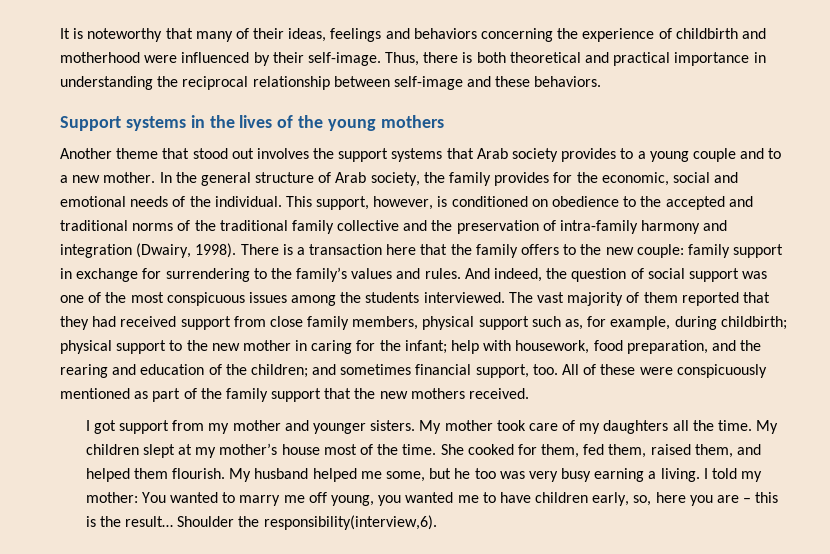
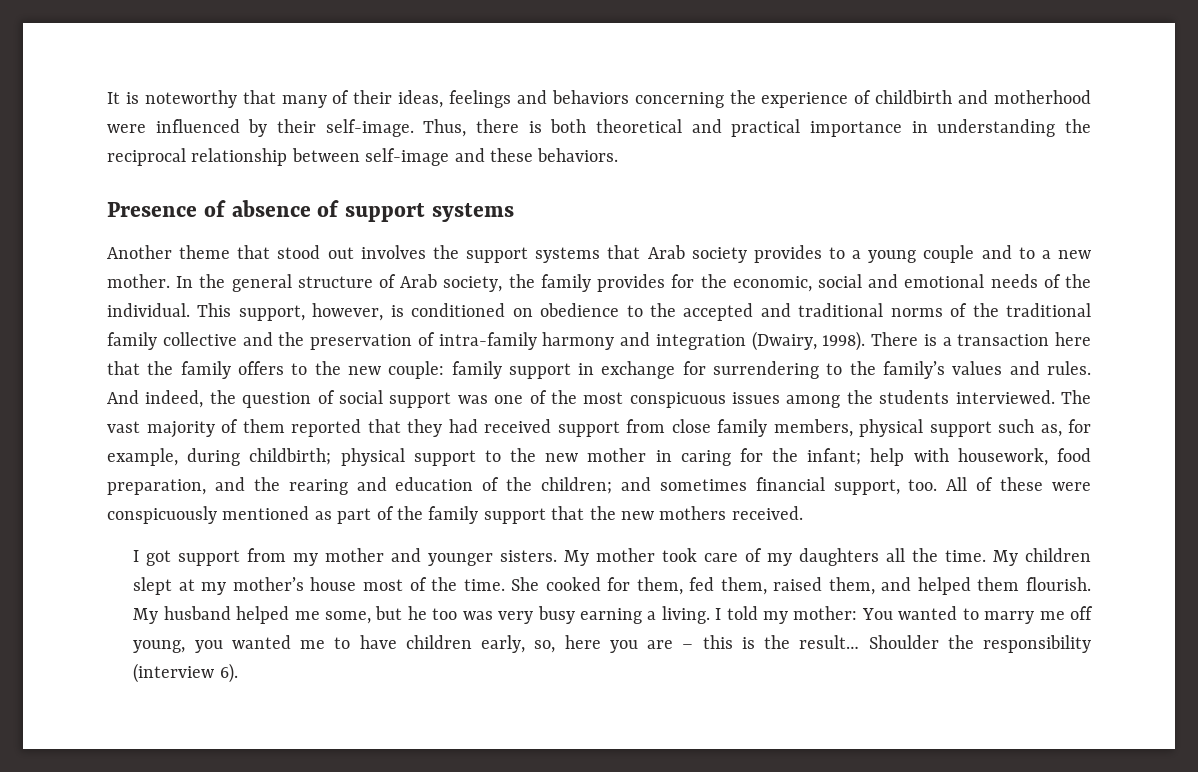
- Support systems in the lives of the young mothers
+ Presence of absence of support systems
- Shoulder the responsibility(interview,6).
+ Shoulder the responsibility (interview 6).

